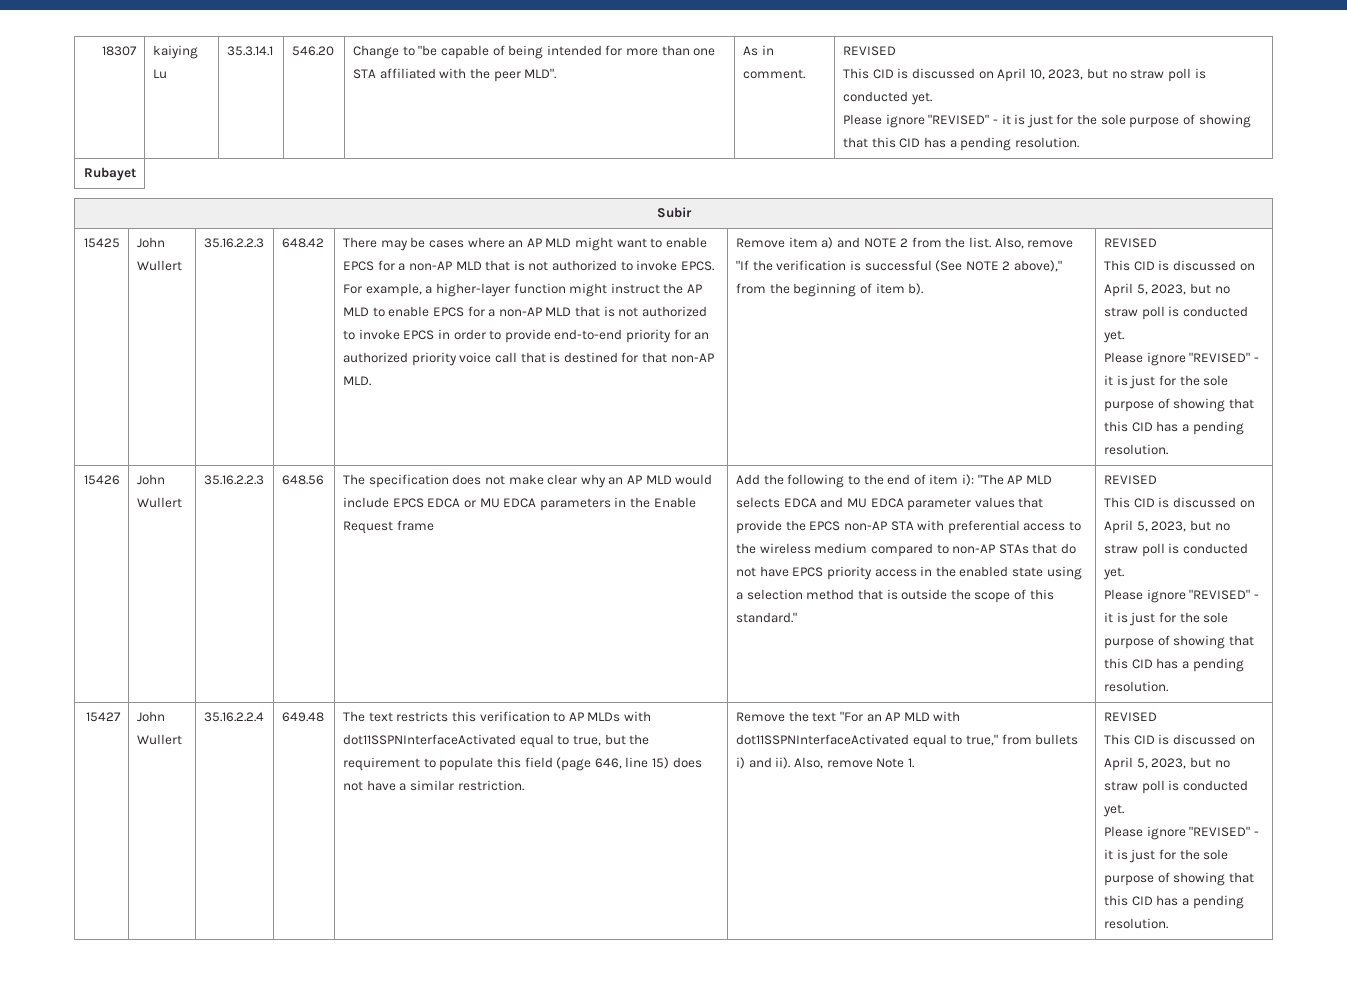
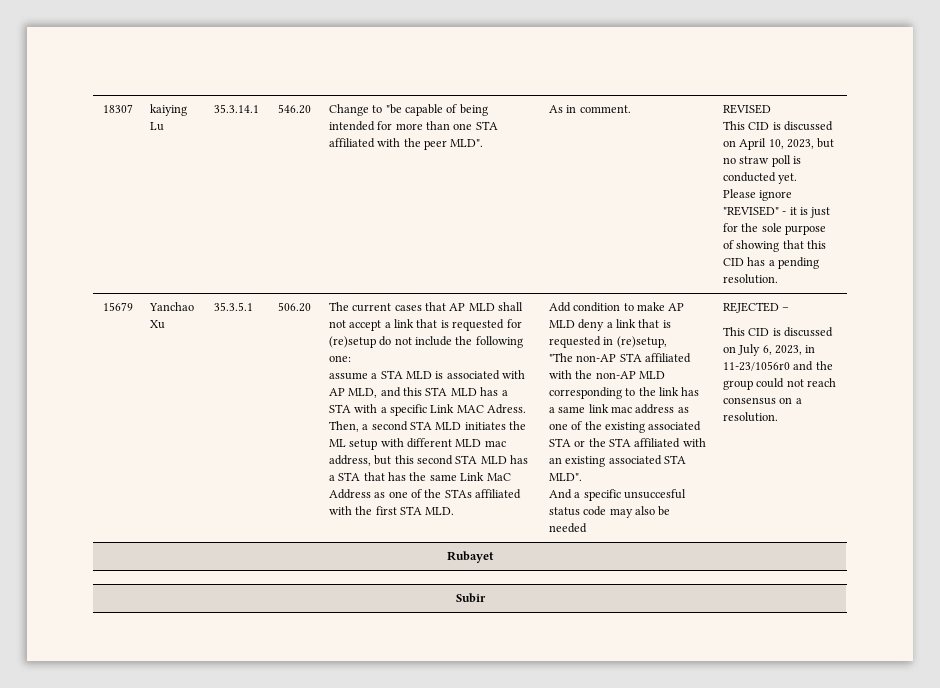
+ 15679 | Yanchao Xu | 35.3.5.1 | 506.20 | The current cases that AP MLD shall not accept a link that is requested for (re)setup do not include the following one:
+ assume a STA MLD is associated with AP MLD, and this STA MLD has a STA with a specific Link MAC Adress. Then, a second STA MLD initiates the ML setup with different MLD mac address, but this second STA MLD has a STA that has the same Link MaC Address as one of the STAs affiliated with the first STA MLD. | Add condition to make AP MLD deny a link that is requested in (re)setup,
+ "The non-AP STA affiliated with the non-AP MLD corresponding to the link has a same link mac address as one of the existing associated STA or the STA affiliated with an existing associated STA MLD".
+ And a specific unsuccesful status code may also be needed | REJECTED –
+ This CID is discussed on July 6, 2023, in 11-23/1056r0 and the group could not reach consensus on a resolution.
  Rubayet
  Subir
- 15425 | John Wullert | 35.16.2.2.3 | 648.42 | There may be cases where an AP MLD might want to enable EPCS for a non-AP MLD that is not authorized to invoke EPCS. For example, a higher-layer function might instruct the AP MLD to enable EPCS for a non-AP MLD that is not authorized to invoke EPCS in order to provide end-to-end priority for an authorized priority voice call that is destined for that non-AP MLD. | Remove item a) and NOTE 2 from the list. Also, remove "If the verification is successful (See NOTE 2 above)," from the beginning of item b). | REVISED
- This CID is discussed on April 5, 2023, but no straw poll is conducted yet.
- Please ignore "REVISED" - it is just for the sole purpose of showing that this CID has a pending resolution.
- 15426 | John Wullert | 35.16.2.2.3 | 648.56 | The specification does not make clear why an AP MLD would include EPCS EDCA or MU EDCA parameters in the Enable Request frame | Add the following to the end of item i): "The AP MLD selects EDCA and MU EDCA parameter values that provide the EPCS non-AP STA with preferential access to the wireless medium compared to non-AP STAs that do not have EPCS priority access in the enabled state using a selection method that is outside the scope of this standard." | REVISED
- This CID is discussed on April 5, 2023, but no straw poll is conducted yet.
- Please ignore "REVISED" - it is just for the sole purpose of showing that this CID has a pending resolution.
- 15427 | John Wullert | 35.16.2.2.4 | 649.48 | The text restricts this verification to AP MLDs with dot11SSPNInterfaceActivated equal to true, but the requirement to populate this field (page 646, line 15) does not have a similar restriction. | Remove the text "For an AP MLD with dot11SSPNInterfaceActivated equal to true," from bullets i) and ii). Also, remove Note 1. | REVISED
- This CID is discussed on April 5, 2023, but no straw poll is conducted yet.
- Please ignore "REVISED" - it is just for the sole purpose of showing that this CID has a pending resolution.

